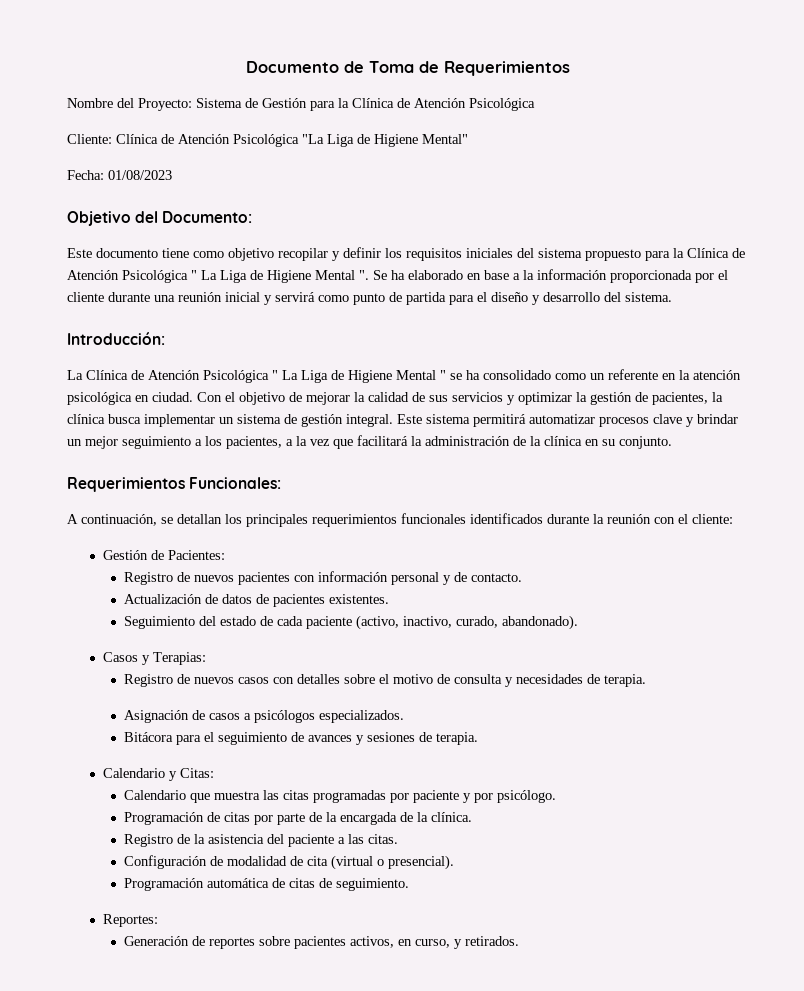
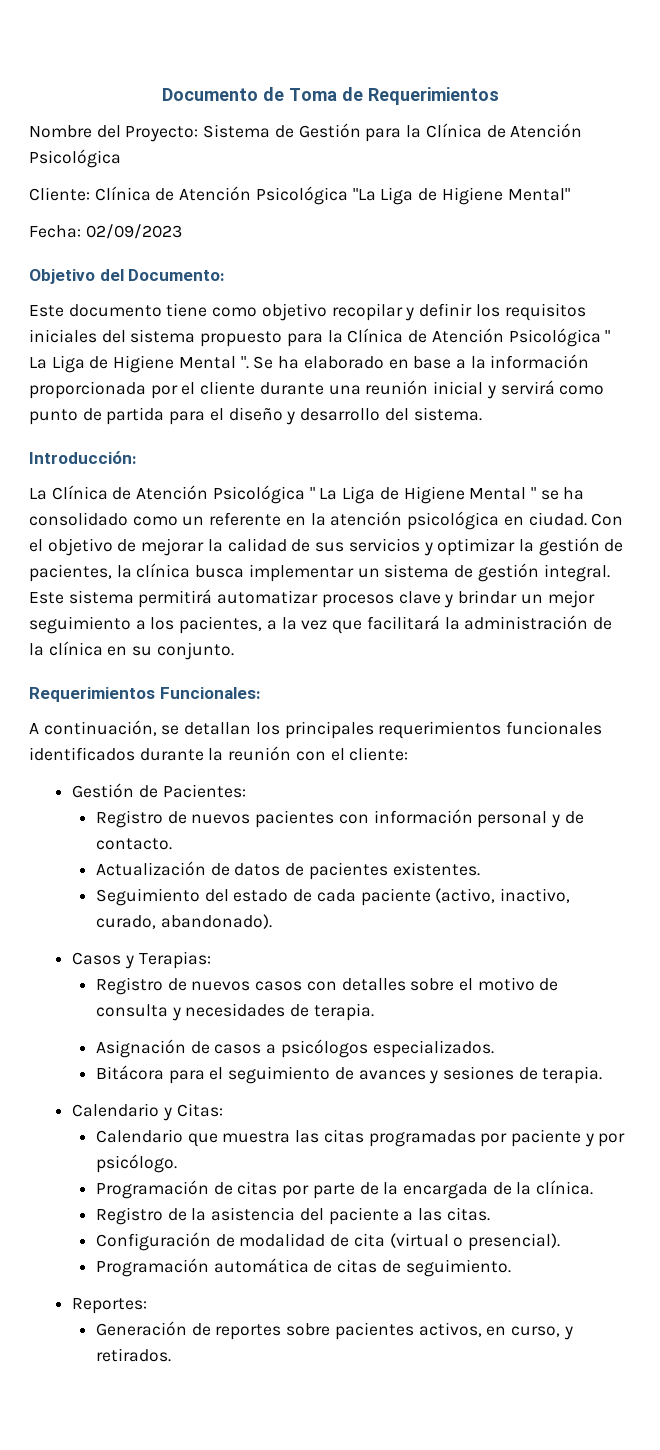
- Fecha: 01/08/2023
+ Fecha: 02/09/2023

